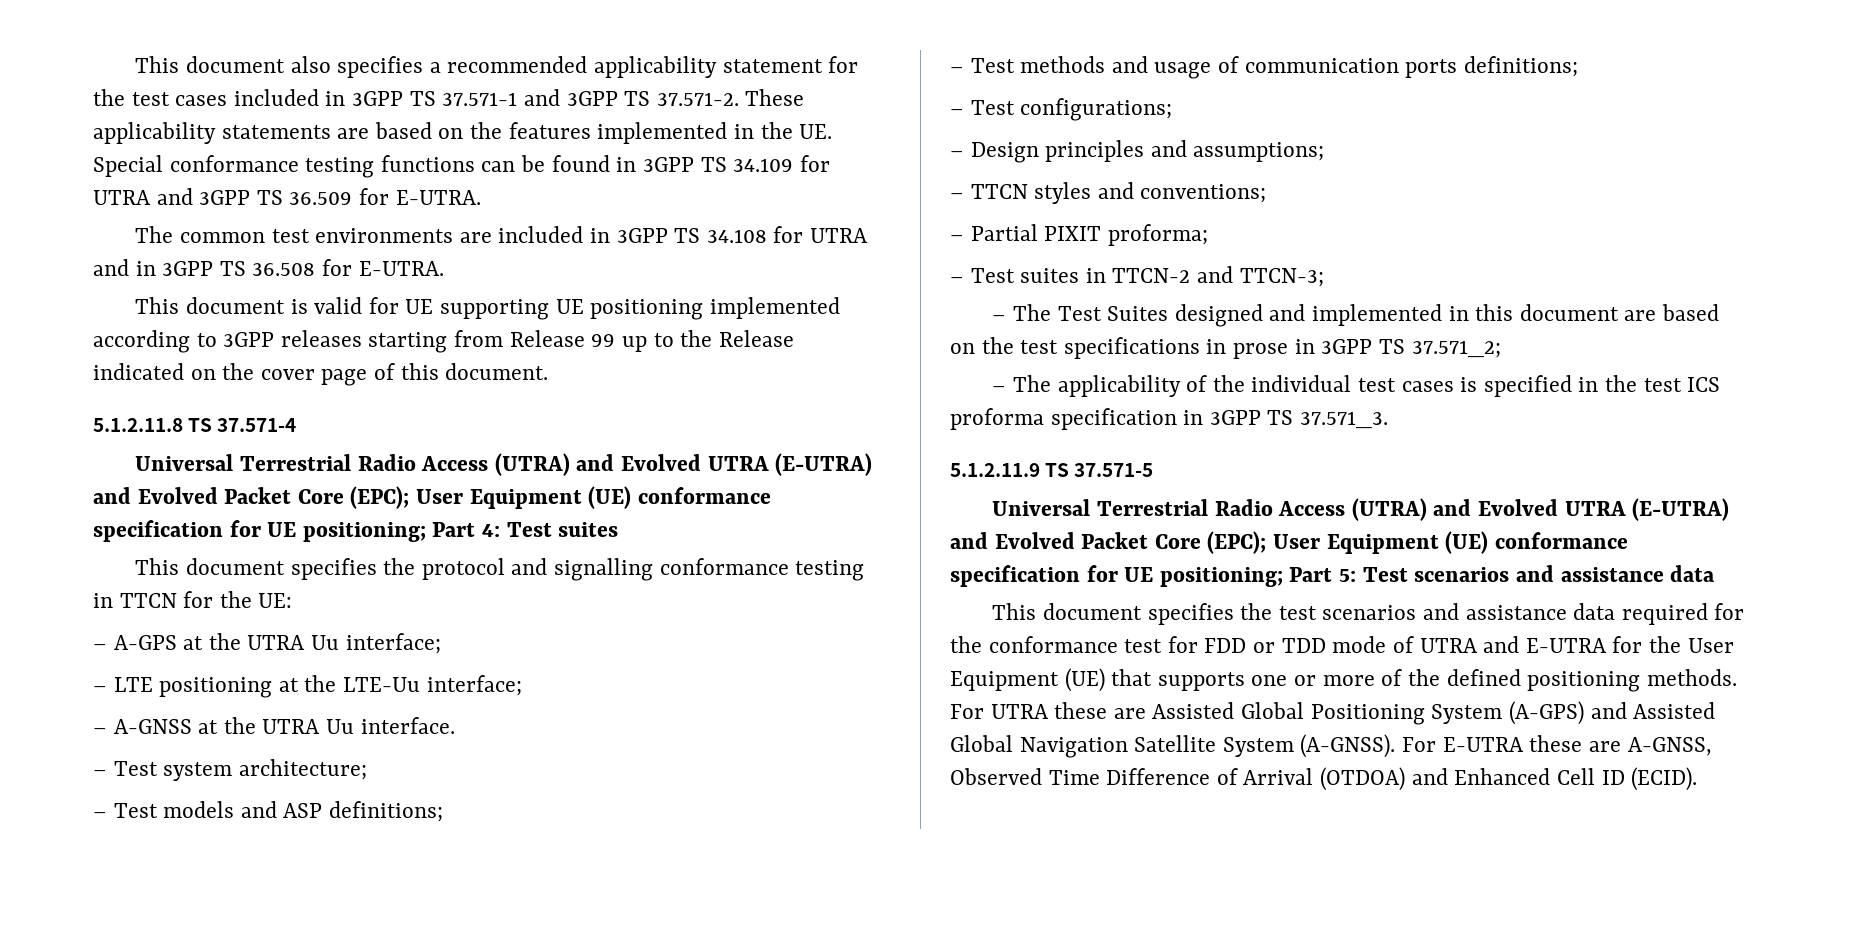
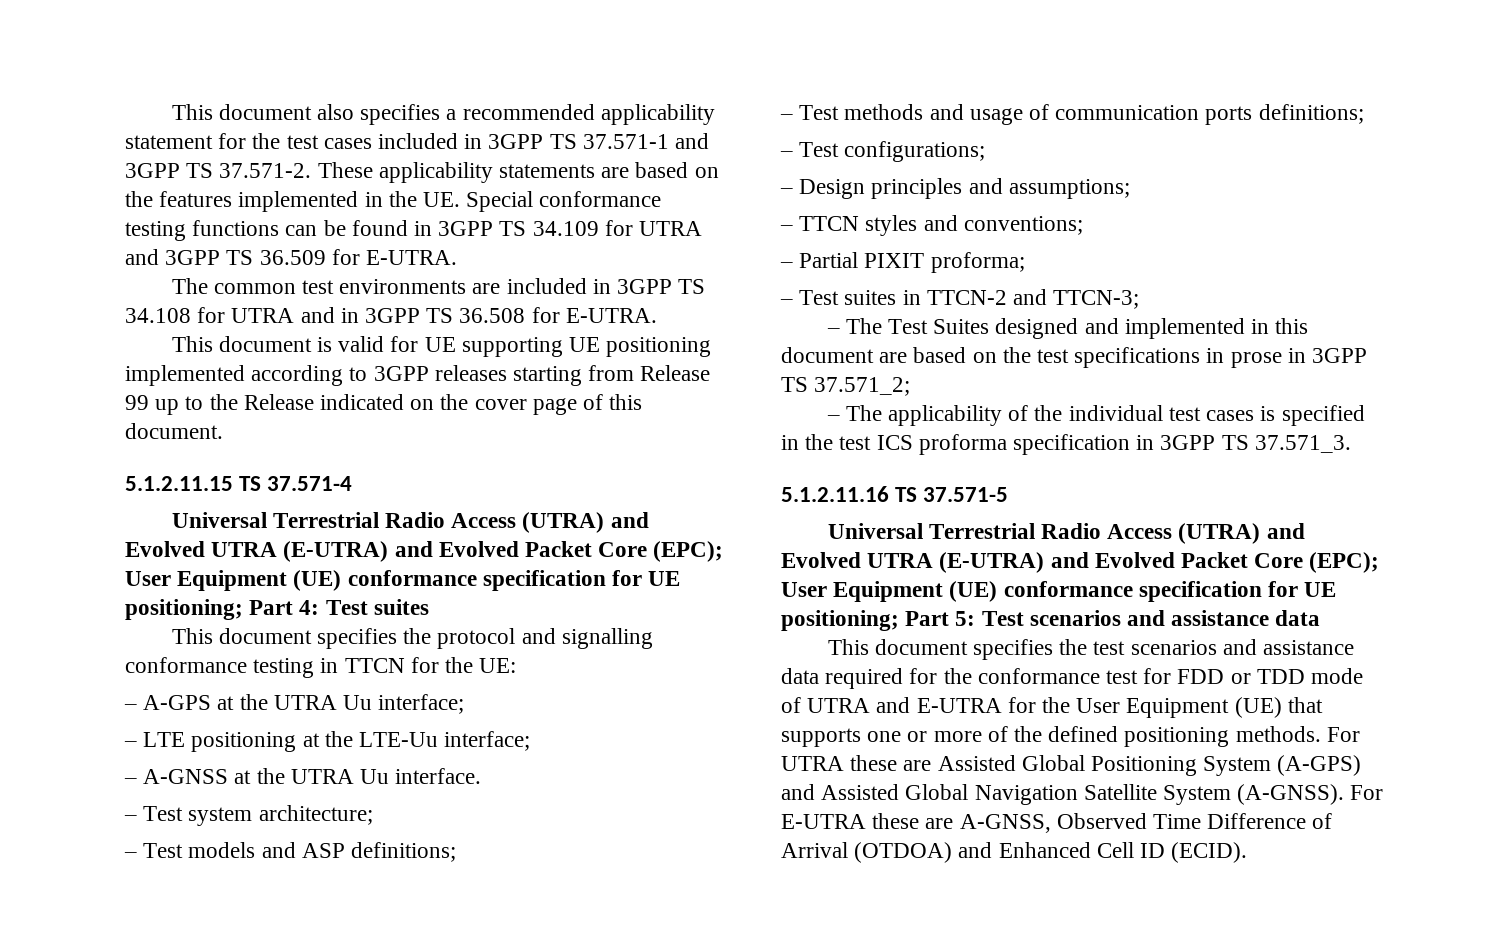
- 5.1.2.11.8 TS 37.571-4
+ 5.1.2.11.15 TS 37.571-4
- 5.1.2.11.9 TS 37.571-5
+ 5.1.2.11.16 TS 37.571-5

